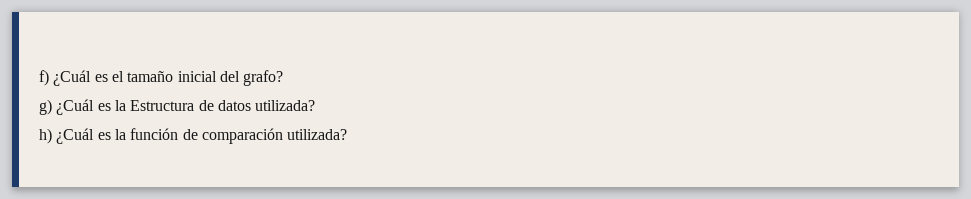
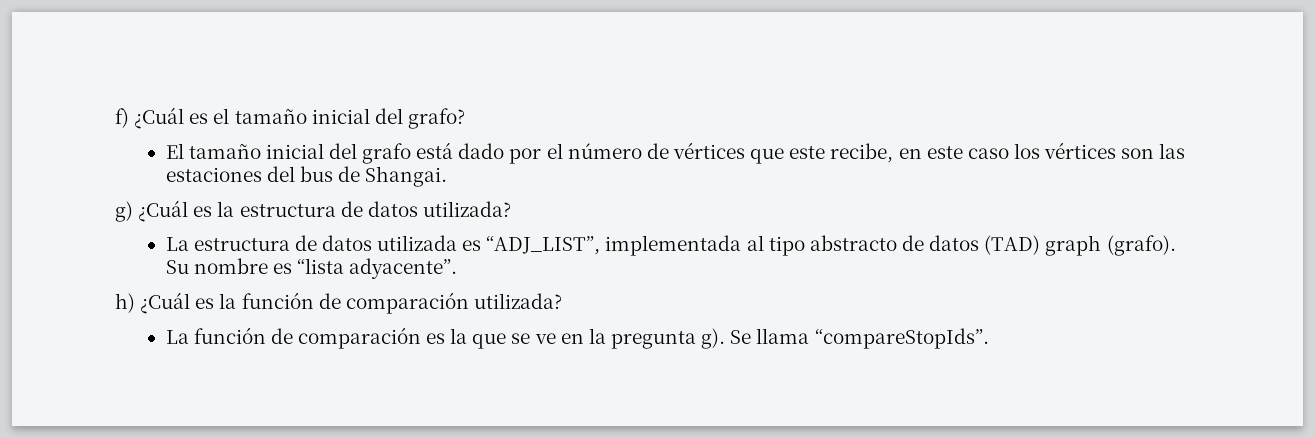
+ El tamaño inicial del grafo está dado por el número de vértices que este recibe, en este caso los vértices son las estaciones del bus de Shangai.
- g) ¿Cuál es la Estructura de datos utilizada?
+ g) ¿Cuál es la estructura de datos utilizada?
+ La estructura de datos utilizada es “ADJ_LIST”, implementada al tipo abstracto de datos (TAD) graph (grafo). Su nombre es “lista adyacente”.
+ La función de comparación es la que se ve en la pregunta g). Se llama “compareStopIds”.

